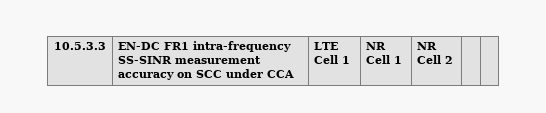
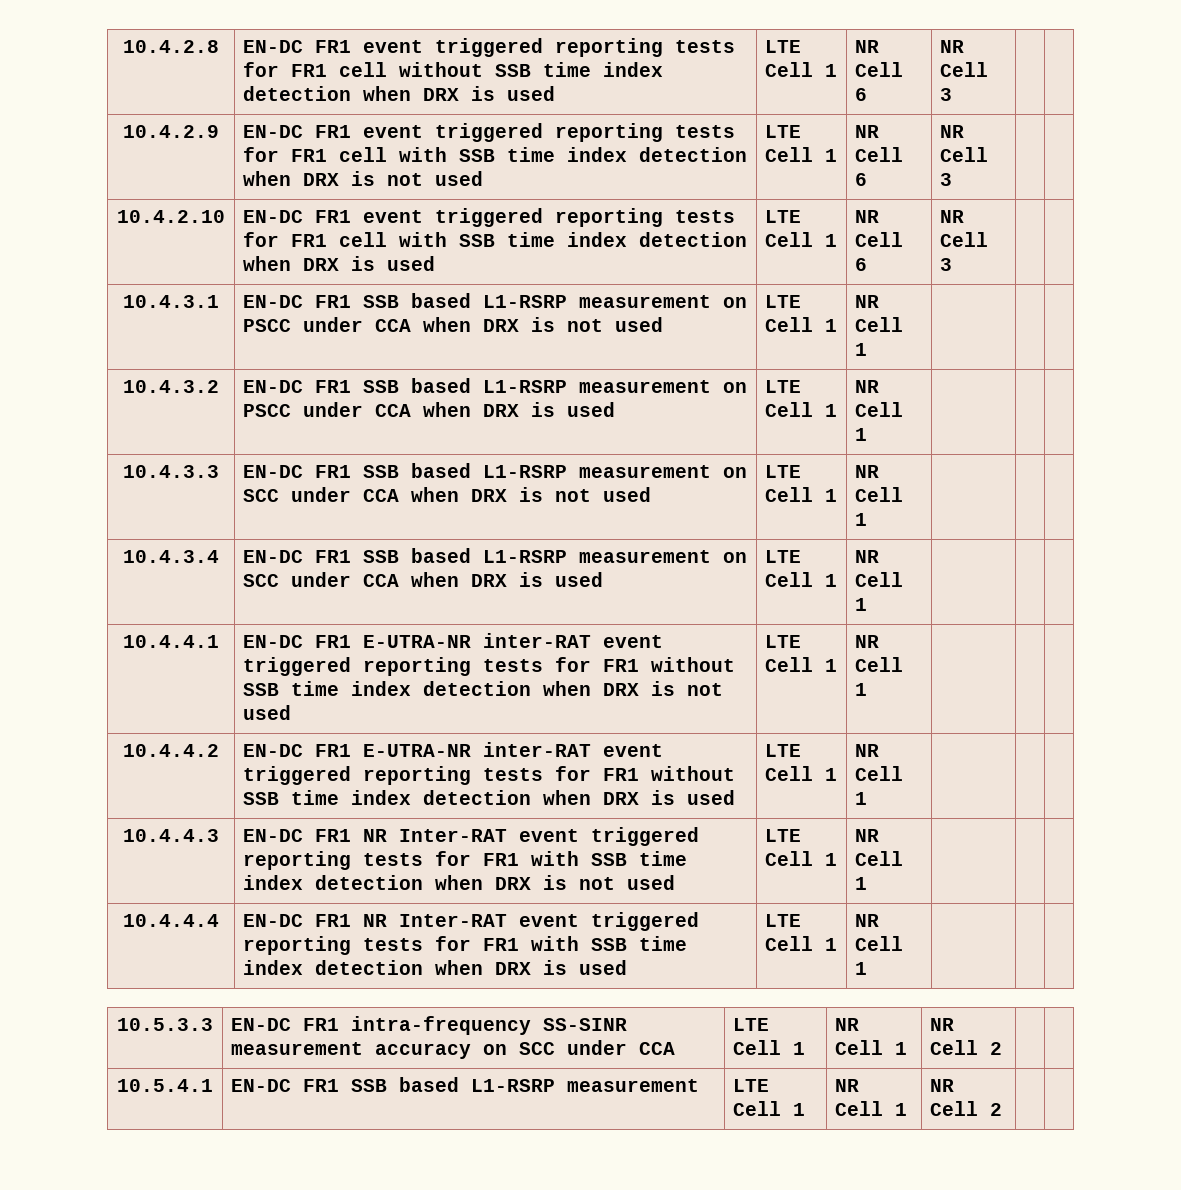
+ 10.4.2.8 | EN-DC FR1 event triggered reporting tests for FR1 cell without SSB time index detection when DRX is used | LTE Cell 1 | NR Cell 6 | NR Cell 3 | |
+ 10.4.2.9 | EN-DC FR1 event triggered reporting tests for FR1 cell with SSB time index detection when DRX is not used | LTE Cell 1 | NR Cell 6 | NR Cell 3 | |
+ 10.4.2.10 | EN-DC FR1 event triggered reporting tests for FR1 cell with SSB time index detection when DRX is used | LTE Cell 1 | NR Cell 6 | NR Cell 3 | |
+ 10.4.3.1 | EN-DC FR1 SSB based L1-RSRP measurement on PSCC under CCA when DRX is not used | LTE Cell 1 | NR Cell 1 | | |
+ 10.4.3.2 | EN-DC FR1 SSB based L1-RSRP measurement on PSCC under CCA when DRX is used | LTE Cell 1 | NR Cell 1 | | |
+ 10.4.3.3 | EN-DC FR1 SSB based L1-RSRP measurement on SCC under CCA when DRX is not used | LTE Cell 1 | NR Cell 1 | | |
+ 10.4.3.4 | EN-DC FR1 SSB based L1-RSRP measurement on SCC under CCA when DRX is used | LTE Cell 1 | NR Cell 1 | | |
+ 10.4.4.1 | EN-DC FR1 E-UTRA-NR inter-RAT event triggered reporting tests for FR1 without SSB time index detection when DRX is not used | LTE Cell 1 | NR Cell 1 | | |
+ 10.4.4.2 | EN-DC FR1 E-UTRA-NR inter-RAT event triggered reporting tests for FR1 without SSB time index detection when DRX is used | LTE Cell 1 | NR Cell 1 | | |
+ 10.4.4.3 | EN-DC FR1 NR Inter-RAT event triggered reporting tests for FR1 with SSB time index detection when DRX is not used | LTE Cell 1 | NR Cell 1 | | |
+ 10.4.4.4 | EN-DC FR1 NR Inter-RAT event triggered reporting tests for FR1 with SSB time index detection when DRX is used | LTE Cell 1 | NR Cell 1 | | |
+ 10.5.4.1 | EN-DC FR1 SSB based L1-RSRP measurement | LTE Cell 1 | NR Cell 1 | NR Cell 2 | |

